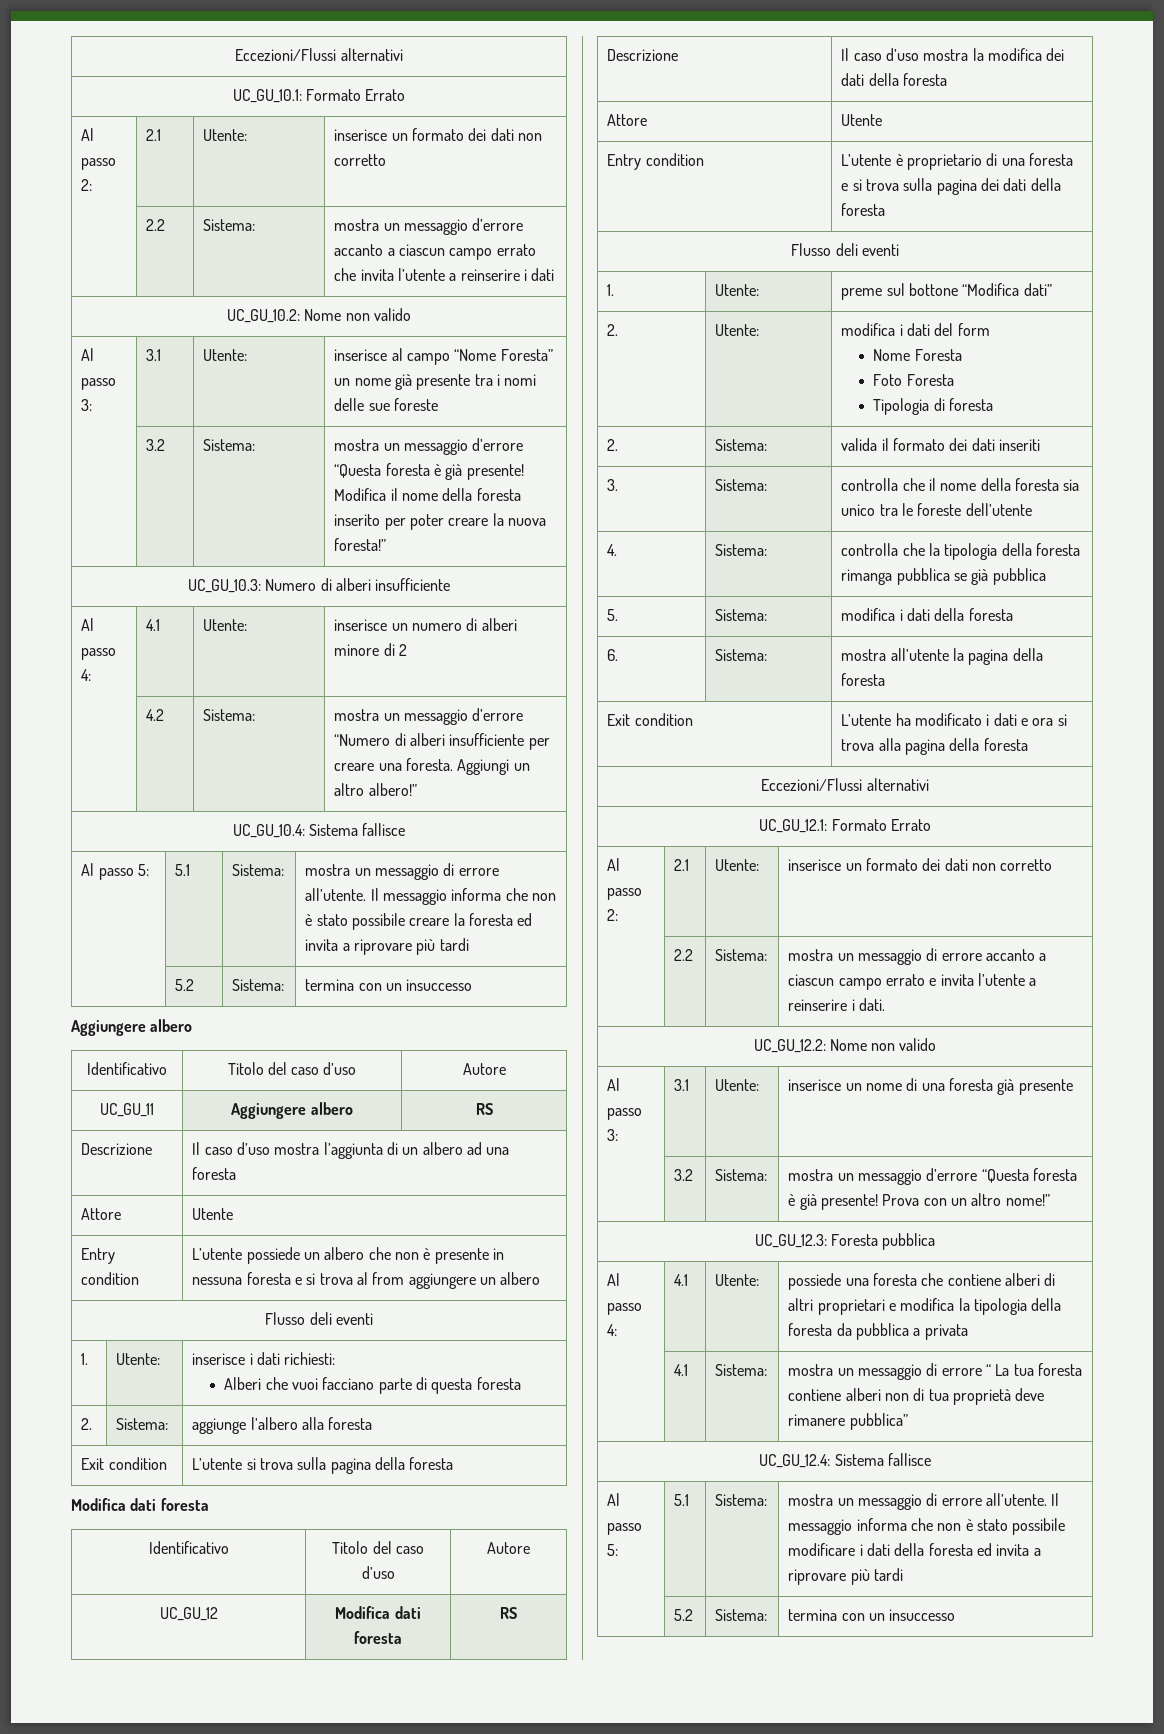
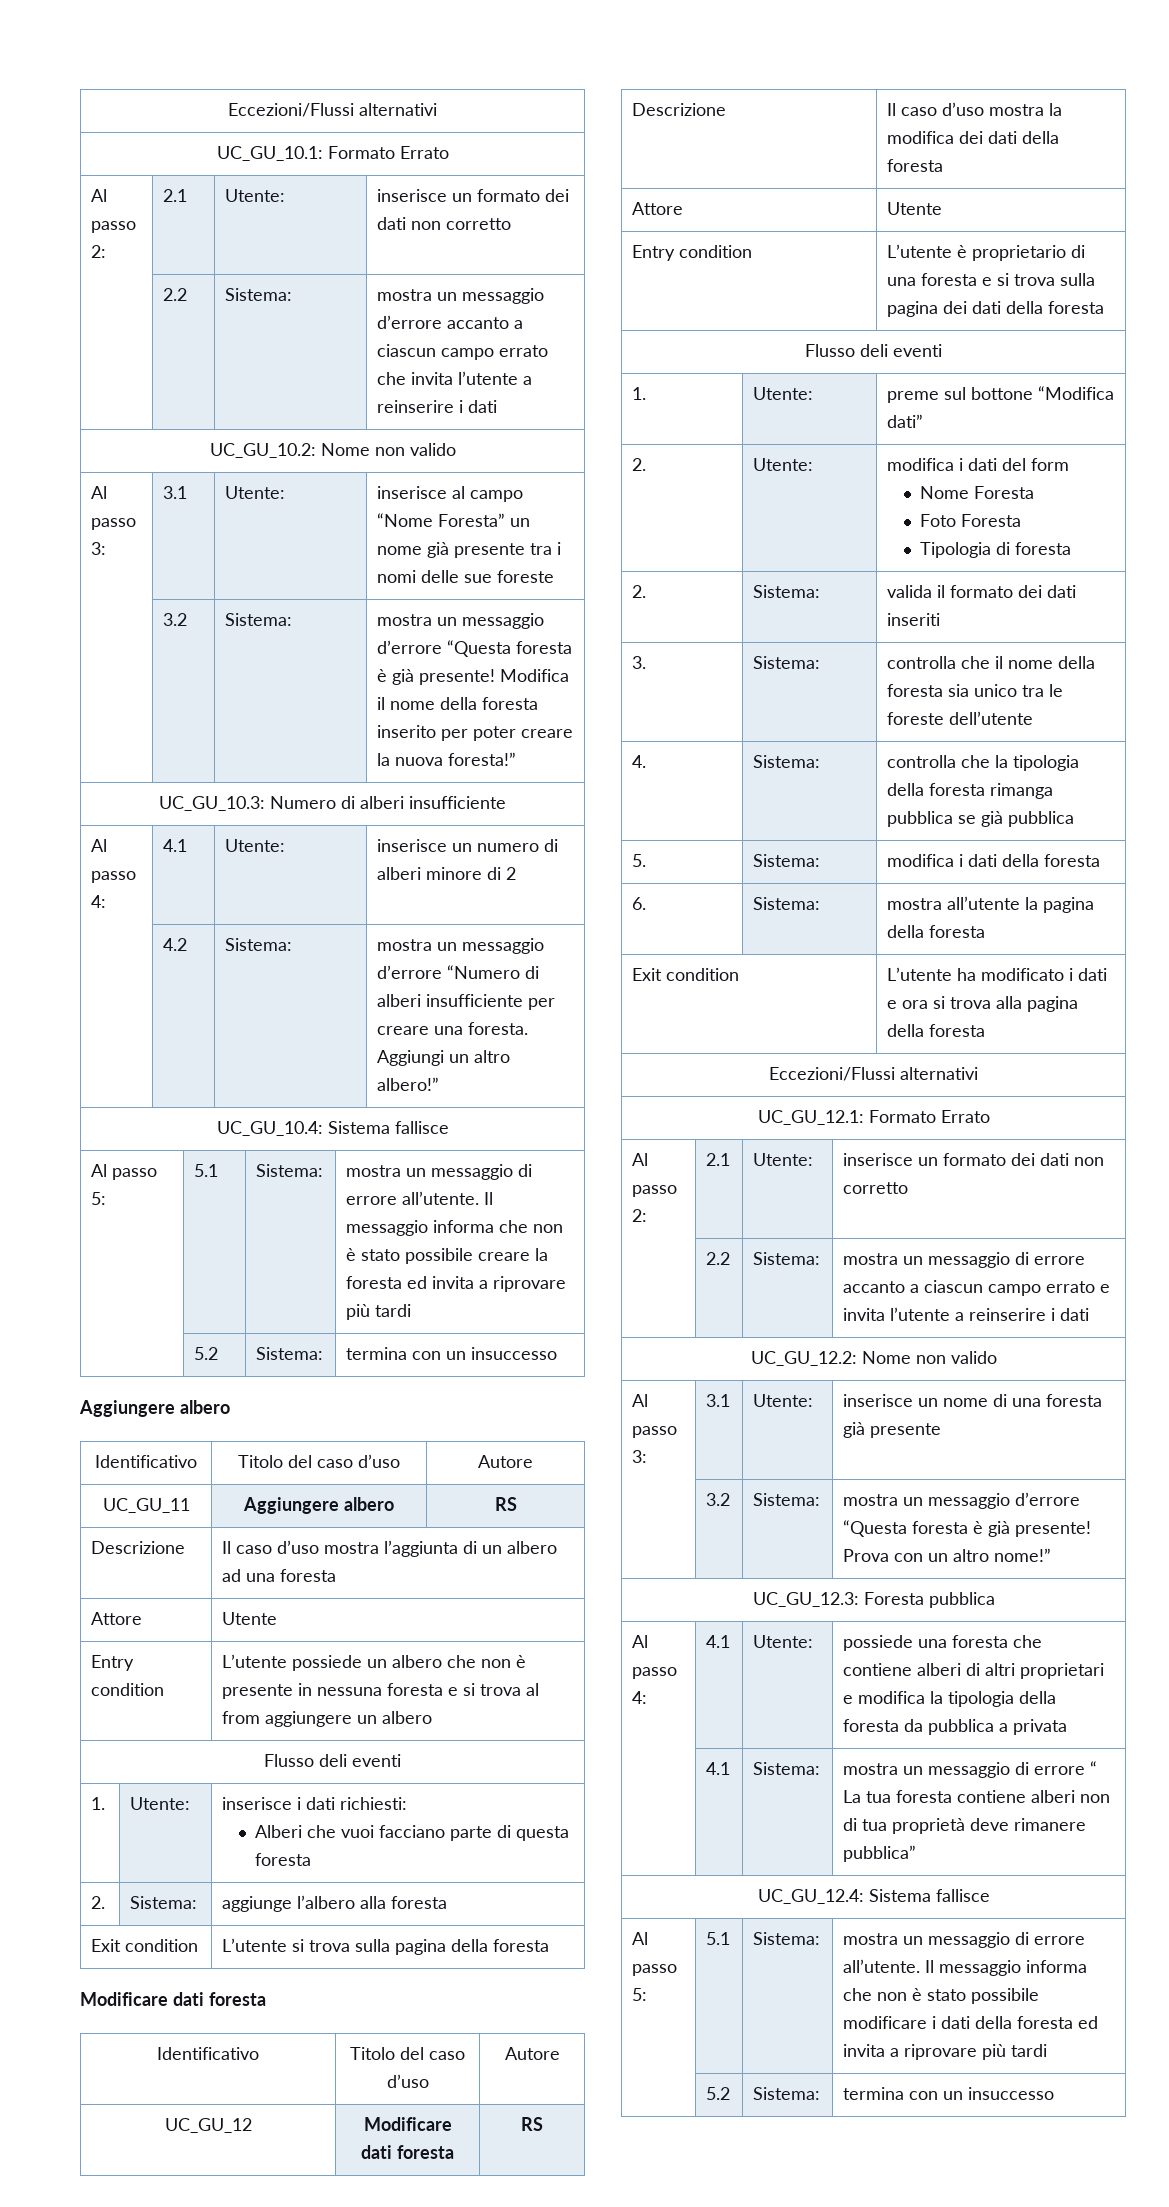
  Exit condition | L’utente si trova sulla pagina della foresta
- Modifica dati foresta
+ Modificare dati foresta
- UC_GU_12 | Modifica dati foresta | RS
+ UC_GU_12 | Modificare dati foresta | RS
- | 2.2 | Sistema: | mostra un messaggio di errore accanto a ciascun campo errato e invita l’utente a reinserire i dati.
+ | 2.2 | Sistema: | mostra un messaggio di errore accanto a ciascun campo errato e invita l’utente a reinserire i dati

